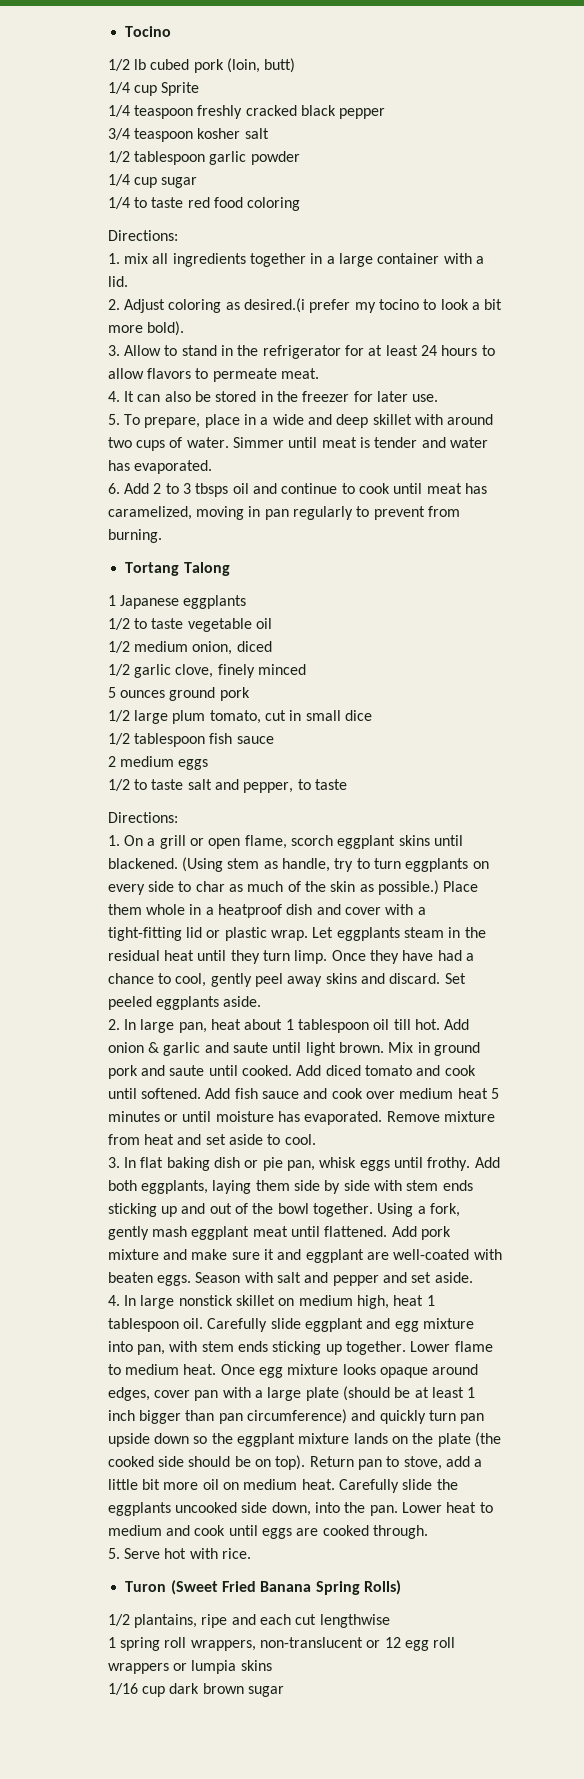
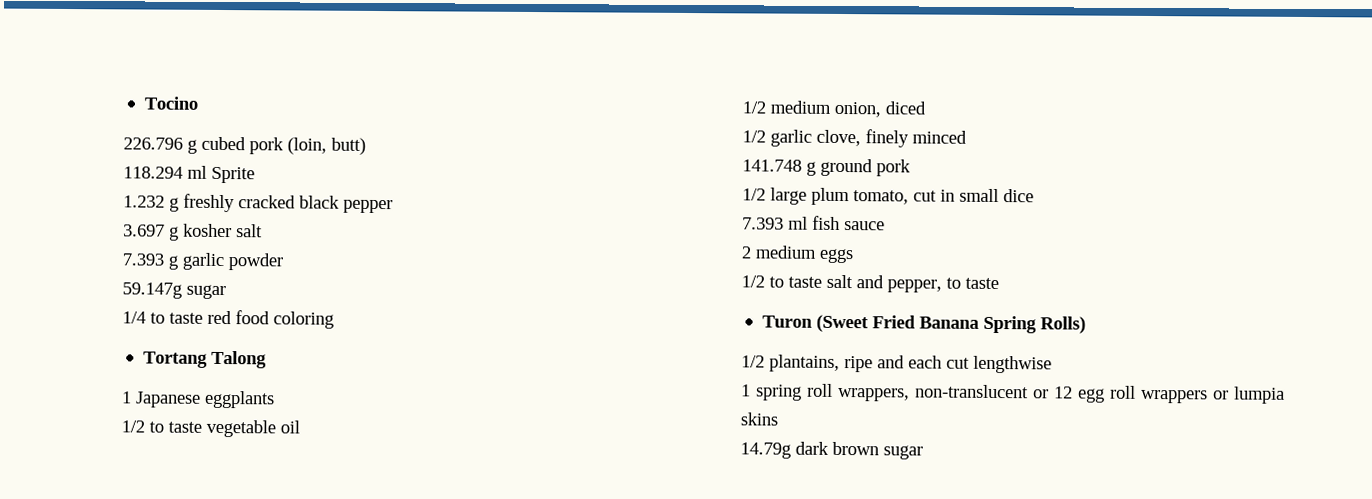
- 1/2 lb cubed pork (loin, butt)
+ 226.796 g cubed pork (loin, butt)
- 1/4 cup Sprite
+ 118.294 ml Sprite
- 1/4 teaspoon freshly cracked black pepper
+ 1.232 g freshly cracked black pepper
- 3/4 teaspoon kosher salt
+ 3.697 g kosher salt
- 1/2 tablespoon garlic powder
+ 7.393 g garlic powder
- 1/4 cup sugar
+ 59.147g sugar
  1/4 to taste red food coloring
- Directions:
- 1. mix all ingredients together in a large container with a lid.
- 2. Adjust coloring as desired.(i prefer my tocino to look a bit more bold).
- 3. Allow to stand in the refrigerator for at least 24 hours to allow flavors to permeate meat.
- 4. It can also be stored in the freezer for later use.
- 5. To prepare, place in a wide and deep skillet with around two cups of water. Simmer until meat is tender and water has evaporated.
- 6. Add 2 to 3 tbsps oil and continue to cook until meat has caramelized, moving in pan regularly to prevent from burning.
- 5 ounces ground pork
+ 141.748 g ground pork
- 1/2 tablespoon fish sauce
+ 7.393 ml fish sauce
  1/2 to taste salt and pepper, to taste
- Directions:
- 1. On a grill or open flame, scorch eggplant skins until blackened. (Using stem as handle, try to turn eggplants on every side to char as much of the skin as possible.) Place them whole in a heatproof dish and cover with a tight-fitting lid or plastic wrap. Let eggplants steam in the residual heat until they turn limp. Once they have had a chance to cool, gently peel away skins and discard. Set peeled eggplants aside.
- 2. In large pan, heat about 1 tablespoon oil till hot. Add onion & garlic and saute until light brown. Mix in ground pork and saute until cooked. Add diced tomato and cook until softened. Add fish sauce and cook over medium heat 5 minutes or until moisture has evaporated. Remove mixture from heat and set aside to cool.
- 3. In flat baking dish or pie pan, whisk eggs until frothy. Add both eggplants, laying them side by side with stem ends sticking up and out of the bowl together. Using a fork, gently mash eggplant meat until flattened. Add pork mixture and make sure it and eggplant are well-coated with beaten eggs. Season with salt and pepper and set aside.
- 4. In large nonstick skillet on medium high, heat 1 tablespoon oil. Carefully slide eggplant and egg mixture into pan, with stem ends sticking up together. Lower flame to medium heat. Once egg mixture looks opaque around edges, cover pan with a large plate (should be at least 1 inch bigger than pan circumference) and quickly turn pan upside down so the eggplant mixture lands on the plate (the cooked side should be on top). Return pan to stove, add a little bit more oil on medium heat. Carefully slide the eggplants uncooked side down, into the pan. Lower heat to medium and cook until eggs are cooked through.
- 5. Serve hot with rice.
- 1/16 cup dark brown sugar
+ 14.79g dark brown sugar

